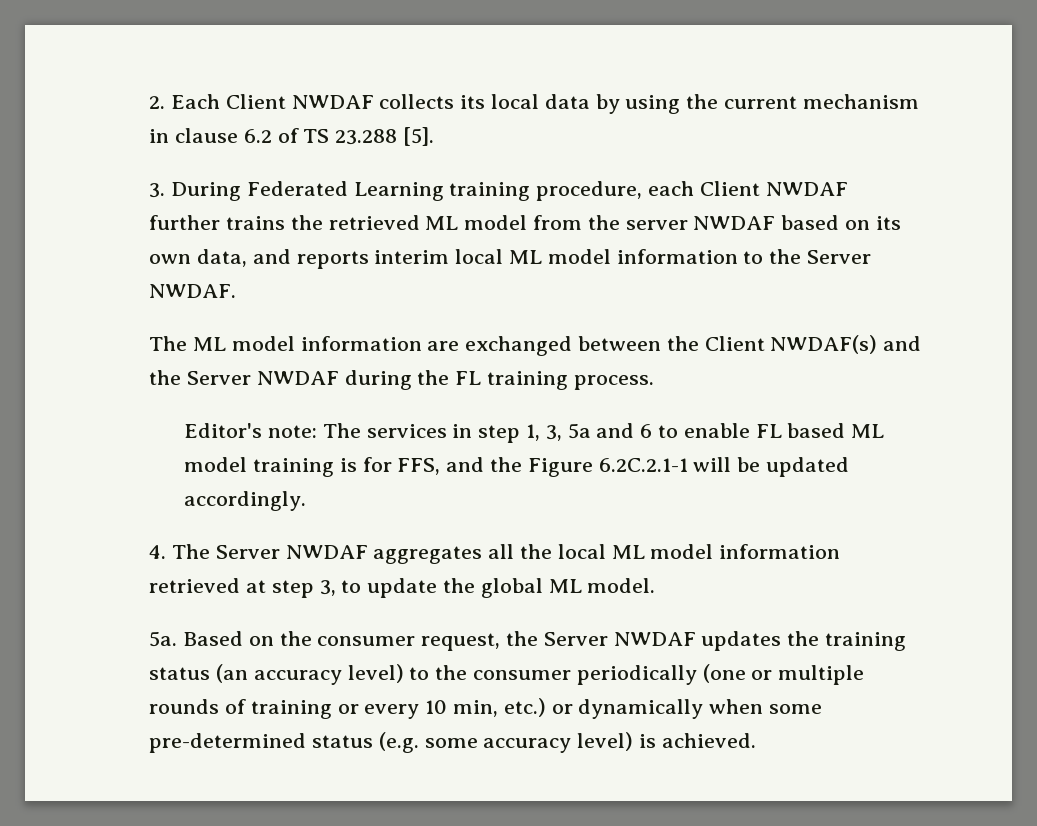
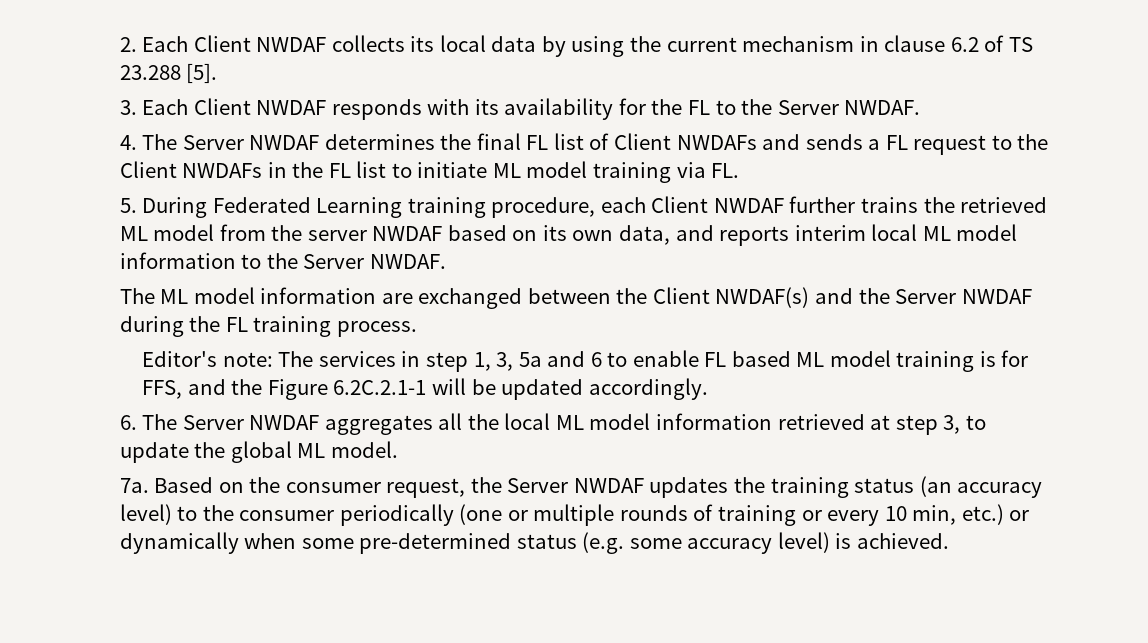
- 3. During Federated Learning training procedure, each Client NWDAF further trains the retrieved ML model from the server NWDAF based on its own data, and reports interim local ML model information to the Server NWDAF.
+ 3. Each Client NWDAF responds with its availability for the FL to the Server NWDAF.
+ 4. The Server NWDAF determines the final FL list of Client NWDAFs and sends a FL request to the Client NWDAFs in the FL list to initiate ML model training via FL.
+ 5. During Federated Learning training procedure, each Client NWDAF further trains the retrieved ML model from the server NWDAF based on its own data, and reports interim local ML model information to the Server NWDAF.
- 4. The Server NWDAF aggregates all the local ML model information retrieved at step 3, to update the global ML model.
+ 6. The Server NWDAF aggregates all the local ML model information retrieved at step 3, to update the global ML model.
- 5a.
+ 7a.

